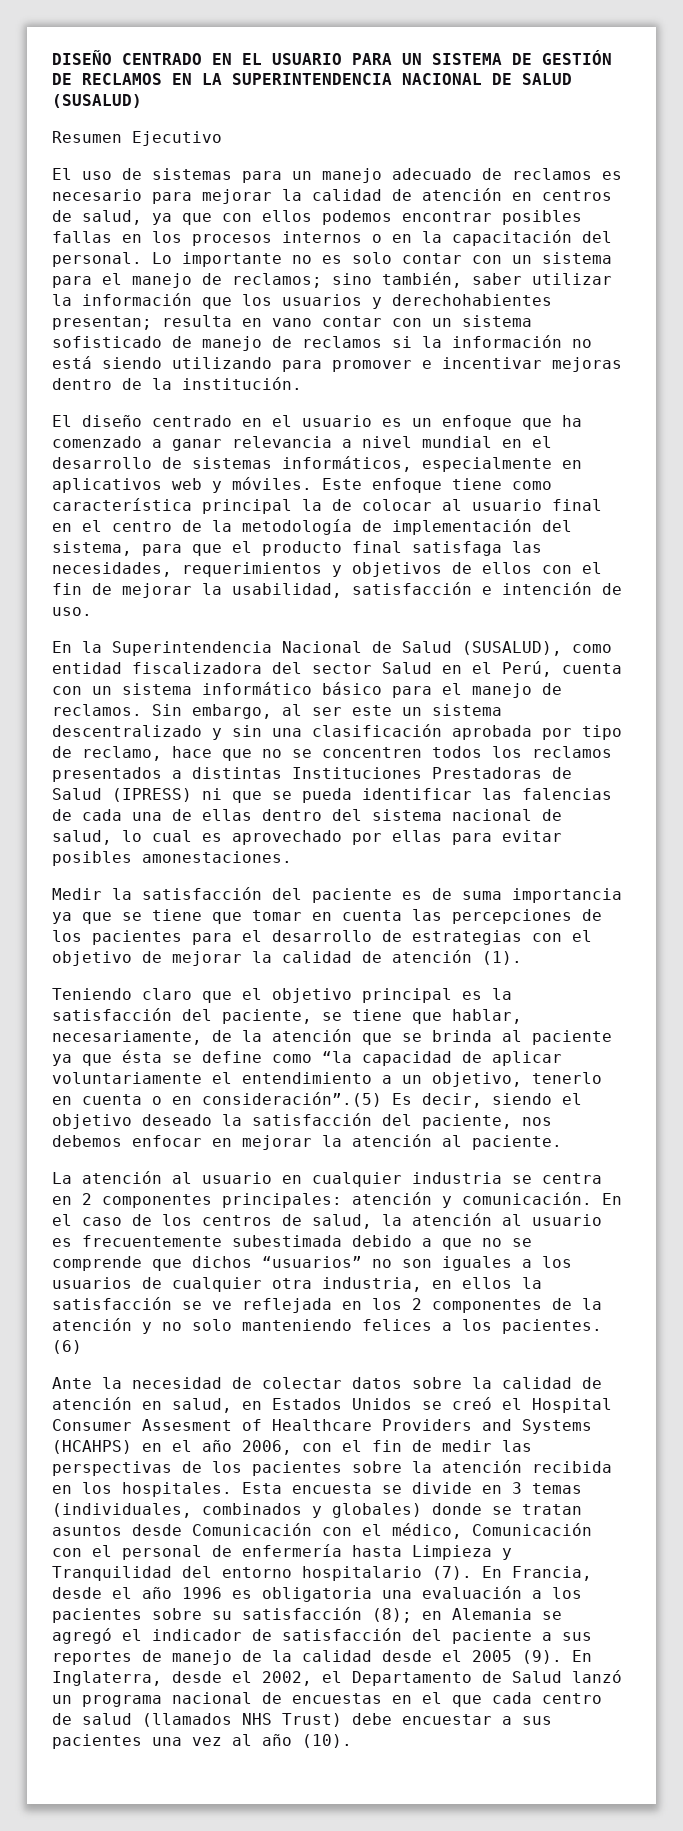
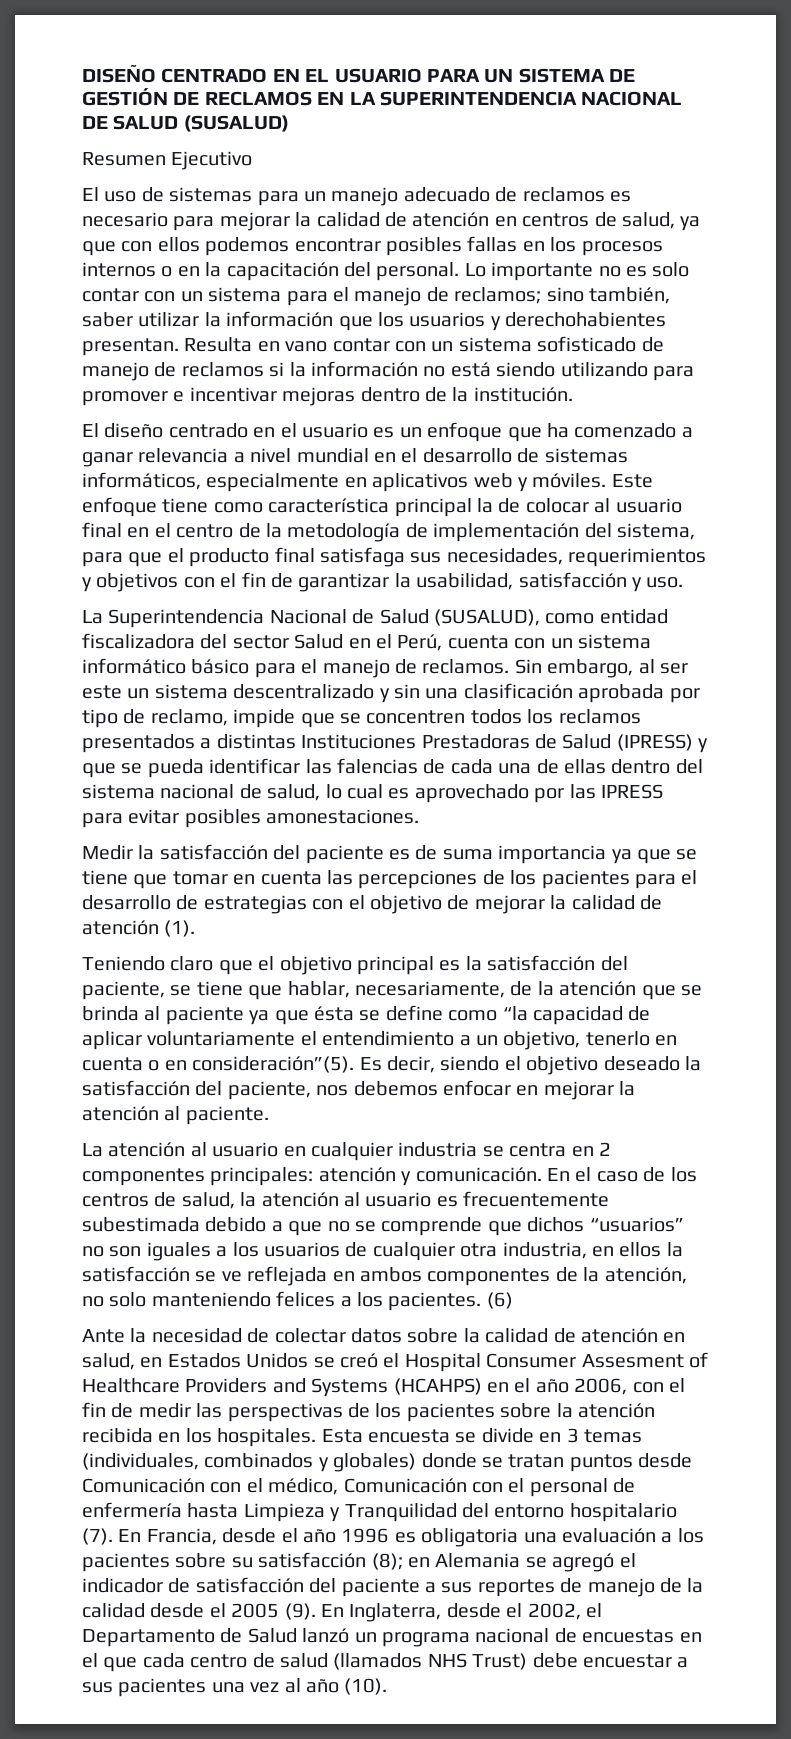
- Lo importante no es solo contar con un sistema para el manejo de reclamos; sino también, saber utilizar la información que los usuarios y derechohabientes presentan; resulta en vano contar con un sistema sofisticado de manejo de reclamos si la información no está siendo utilizando para promover e incentivar mejoras dentro de la institución.
+ Lo importante no es solo contar con un sistema para el manejo de reclamos; sino también, saber utilizar la información que los usuarios y derechohabientes presentan. Resulta en vano contar con un sistema sofisticado de manejo de reclamos si la información no está siendo utilizando para promover e incentivar mejoras dentro de la institución.
- Este enfoque tiene como característica principal la de colocar al usuario final en el centro de la metodología de implementación del sistema, para que el producto final satisfaga las necesidades, requerimientos y objetivos de ellos con el fin de mejorar la usabilidad, satisfacción e intención de uso.
+ Este enfoque tiene como característica principal la de colocar al usuario final en el centro de la metodología de implementación del sistema, para que el producto final satisfaga sus necesidades, requerimientos y objetivos con el fin de garantizar la usabilidad, satisfacción y uso.
- En la Superintendencia Nacional de Salud (SUSALUD), como entidad fiscalizadora del sector Salud en el Perú, cuenta con un sistema informático básico para el manejo de reclamos.
+ La Superintendencia Nacional de Salud (SUSALUD), como entidad fiscalizadora del sector Salud en el Perú, cuenta con un sistema informático básico para el manejo de reclamos.
- Sin embargo, al ser este un sistema descentralizado y sin una clasificación aprobada por tipo de reclamo, hace que no se concentren todos los reclamos presentados a distintas Instituciones Prestadoras de Salud (IPRESS) ni que se pueda identificar las falencias de cada una de ellas dentro del sistema nacional de salud, lo cual es aprovechado por ellas para evitar posibles amonestaciones.
+ Sin embargo, al ser este un sistema descentralizado y sin una clasificación aprobada por tipo de reclamo, impide que se concentren todos los reclamos presentados a distintas Instituciones Prestadoras de Salud (IPRESS) y que se pueda identificar las falencias de cada una de ellas dentro del sistema nacional de salud, lo cual es aprovechado por las IPRESS para evitar posibles amonestaciones.
- Teniendo claro que el objetivo principal es la satisfacción del paciente, se tiene que hablar, necesariamente, de la atención que se brinda al paciente ya que ésta se define como “la capacidad de aplicar voluntariamente el entendimiento a un objetivo, tenerlo en cuenta o en consideración”.(5) Es decir, siendo el objetivo deseado la satisfacción del paciente, nos debemos enfocar en mejorar la atención al paciente.
+ Teniendo claro que el objetivo principal es la satisfacción del paciente, se tiene que hablar, necesariamente, de la atención que se brinda al paciente ya que ésta se define como “la capacidad de aplicar voluntariamente el entendimiento a un objetivo, tenerlo en cuenta o en consideración”(5). Es decir, siendo el objetivo deseado la satisfacción del paciente, nos debemos enfocar en mejorar la atención al paciente.
- En el caso de los centros de salud, la atención al usuario es frecuentemente subestimada debido a que no se comprende que dichos “usuarios” no son iguales a los usuarios de cualquier otra industria, en ellos la satisfacción se ve reflejada en los 2 componentes de la atención y no solo manteniendo felices a los pacientes.
+ En el caso de los centros de salud, la atención al usuario es frecuentemente subestimada debido a que no se comprende que dichos “usuarios” no son iguales a los usuarios de cualquier otra industria, en ellos la satisfacción se ve reflejada en ambos componentes de la atención, no solo manteniendo felices a los pacientes.
- Esta encuesta se divide en 3 temas (individuales, combinados y globales) donde se tratan asuntos desde Comunicación con el médico, Comunicación con el personal de enfermería hasta Limpieza y Tranquilidad del entorno hospitalario (7).
+ Esta encuesta se divide en 3 temas (individuales, combinados y globales) donde se tratan puntos desde Comunicación con el médico, Comunicación con el personal de enfermería hasta Limpieza y Tranquilidad del entorno hospitalario (7).

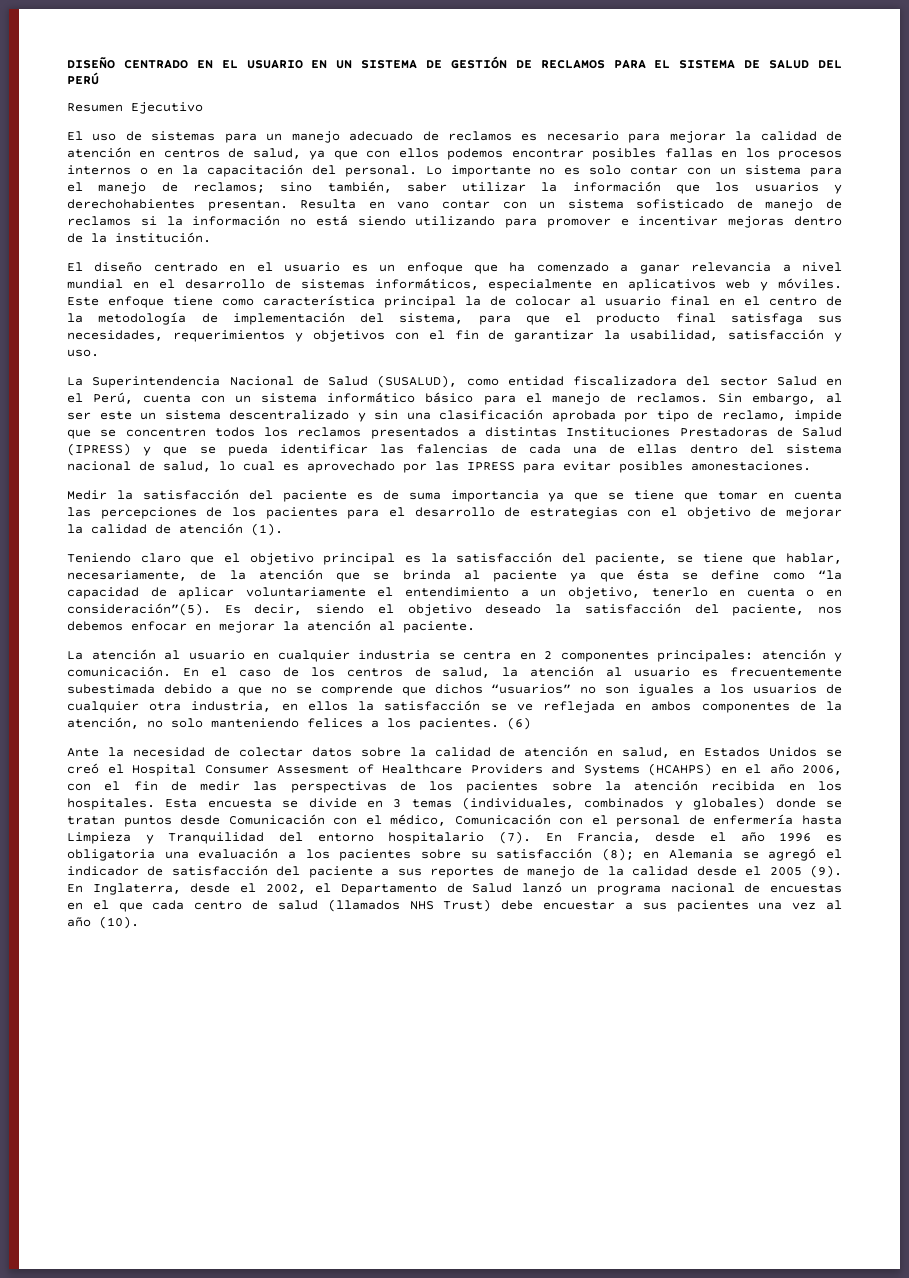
- DISEÑO CENTRADO EN EL USUARIO PARA UN SISTEMA DE GESTIÓN DE RECLAMOS EN LA SUPERINTENDENCIA NACIONAL DE SALUD (SUSALUD)
+ DISEÑO CENTRADO EN EL USUARIO EN UN SISTEMA DE GESTIÓN DE RECLAMOS PARA EL SISTEMA DE SALUD DEL PERÚ

